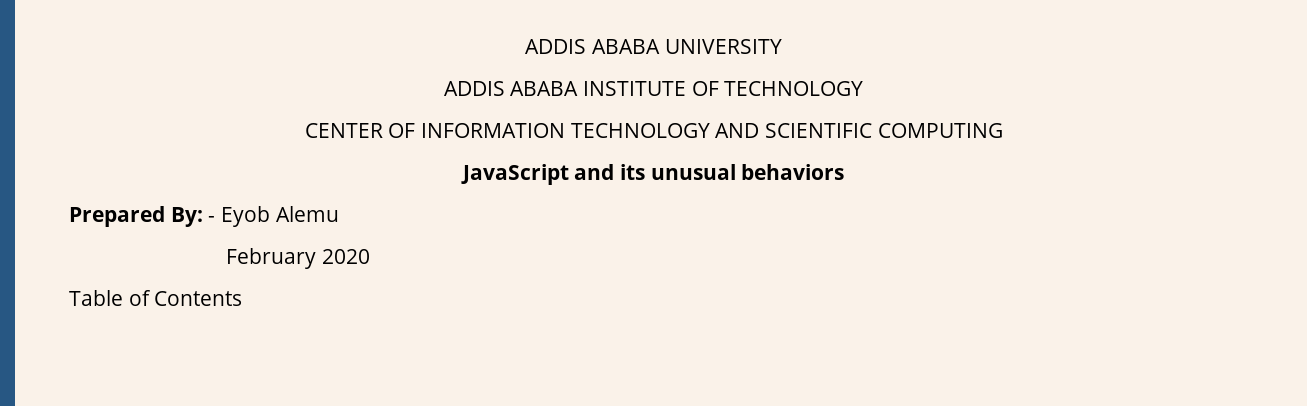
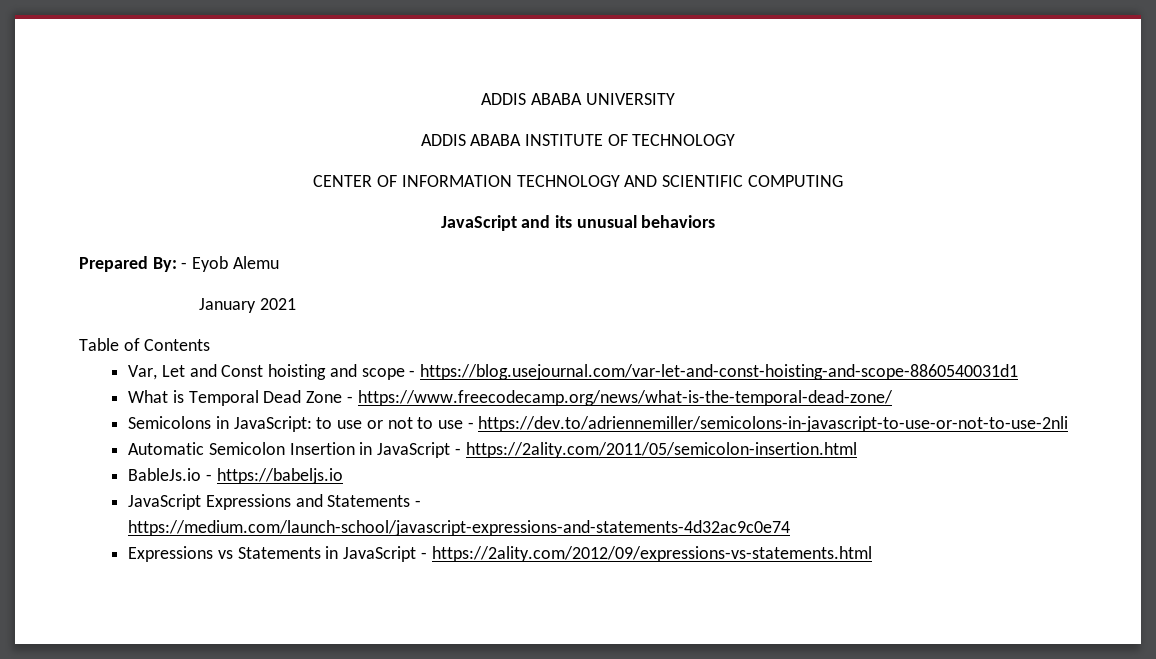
- February 2020
+ January 2021
+ Var, Let and Const hoisting and scope - https://blog.usejournal.com/var-let-and-const-hoisting-and-scope-8860540031d1
+ What is Temporal Dead Zone - https://www.freecodecamp.org/news/what-is-the-temporal-dead-zone/
+ Semicolons in JavaScript: to use or not to use - https://dev.to/adriennemiller/semicolons-in-javascript-to-use-or-not-to-use-2nli
+ Automatic Semicolon Insertion in JavaScript - https://2ality.com/2011/05/semicolon-insertion.html
+ BableJs.io - https://babeljs.io
+ JavaScript Expressions and Statements - https://medium.com/launch-school/javascript-expressions-and-statements-4d32ac9c0e74
+ Expressions vs Statements in JavaScript - https://2ality.com/2012/09/expressions-vs-statements.html

